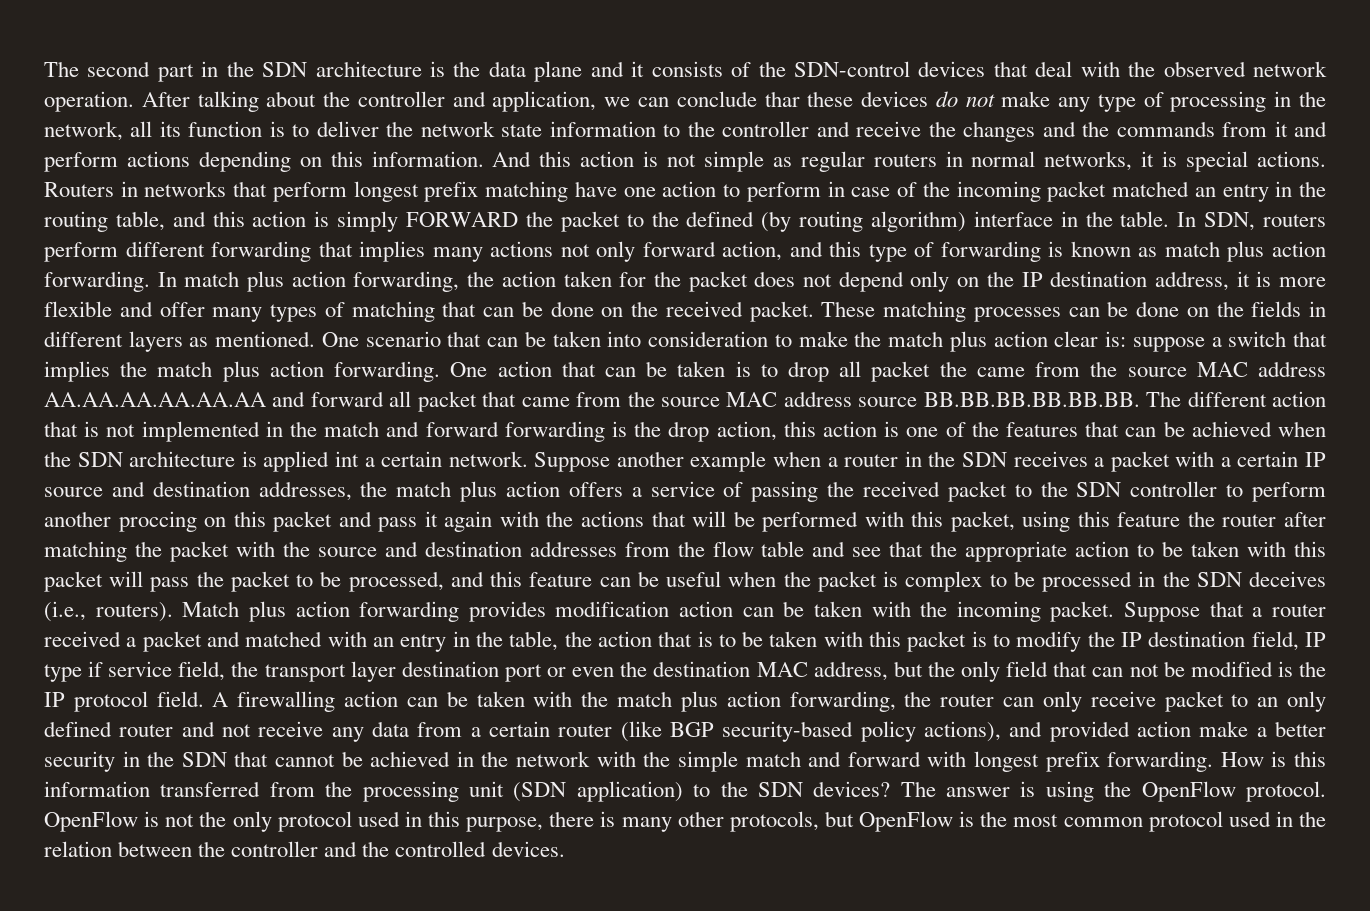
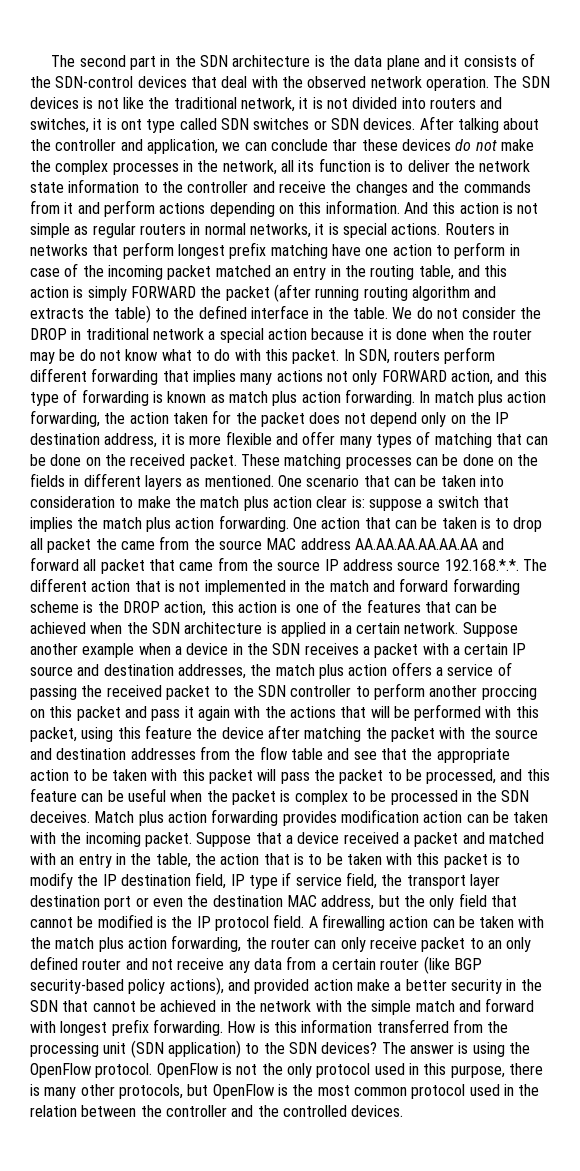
+ The SDN devices is not like the traditional network, it is not divided into routers and switches, it is ont type called SDN switches or SDN devices.
- After talking about the controller and application, we can conclude thar these devices do not make any type of processing in the network, all its function is to deliver the network state information to the controller and receive the changes and the commands from it and perform actions depending on this information.
+ After talking about the controller and application, we can conclude thar these devices do not make the complex processes in the network, all its function is to deliver the network state information to the controller and receive the changes and the commands from it and perform actions depending on this information.
- Routers in networks that perform longest prefix matching have one action to perform in case of the incoming packet matched an entry in the routing table, and this action is simply FORWARD the packet to the defined (by routing algorithm) interface in the table.
+ Routers in networks that perform longest prefix matching have one action to perform in case of the incoming packet matched an entry in the routing table, and this action is simply FORWARD the packet (after running routing algorithm and extracts the table) to the defined interface in the table. We do not consider the DROP in traditional network a special action because it is done when the router may be do not know what to do with this packet.
- In SDN, routers perform different forwarding that implies many actions not only forward action, and this type of forwarding is known as match plus action forwarding.
+ In SDN, routers perform different forwarding that implies many actions not only FORWARD action, and this type of forwarding is known as match plus action forwarding.
- One action that can be taken is to drop all packet the came from the source MAC address AA.AA.AA.AA.AA.AA and forward all packet that came from the source MAC address source BB.BB.BB.BB.BB.BB. The different action that is not implemented in the match and forward forwarding is the drop action, this action is one of the features that can be achieved when the SDN architecture is applied int a certain network.
+ One action that can be taken is to drop all packet the came from the source MAC address AA.AA.AA.AA.AA.AA and forward all packet that came from the source IP address source 192.168.*.*. The different action that is not implemented in the match and forward forwarding scheme is the DROP action, this action is one of the features that can be achieved when the SDN architecture is applied in a certain network.
- Suppose another example when a router in the SDN receives a packet with a certain IP source and destination addresses, the match plus action offers a service of passing the received packet to the SDN controller to perform another proccing on this packet and pass it again with the actions that will be performed with this packet, using this feature the router after matching the packet with the source and destination addresses from the flow table and see that the appropriate action to be taken with this packet will pass the packet to be processed, and this feature can be useful when the packet is complex to be processed in the SDN deceives (i.e., routers).
+ Suppose another example when a device in the SDN receives a packet with a certain IP source and destination addresses, the match plus action offers a service of passing the received packet to the SDN controller to perform another proccing on this packet and pass it again with the actions that will be performed with this packet, using this feature the device after matching the packet with the source and destination addresses from the flow table and see that the appropriate action to be taken with this packet will pass the packet to be processed, and this feature can be useful when the packet is complex to be processed in the SDN deceives.
- Suppose that a router received a packet and matched with an entry in the table, the action that is to be taken with this packet is to modify the IP destination field, IP type if service field, the transport layer destination port or even the destination MAC address, but the only field that can not be modified is the IP protocol field.
+ Suppose that a device received a packet and matched with an entry in the table, the action that is to be taken with this packet is to modify the IP destination field, IP type if service field, the transport layer destination port or even the destination MAC address, but the only field that cannot be modified is the IP protocol field.

